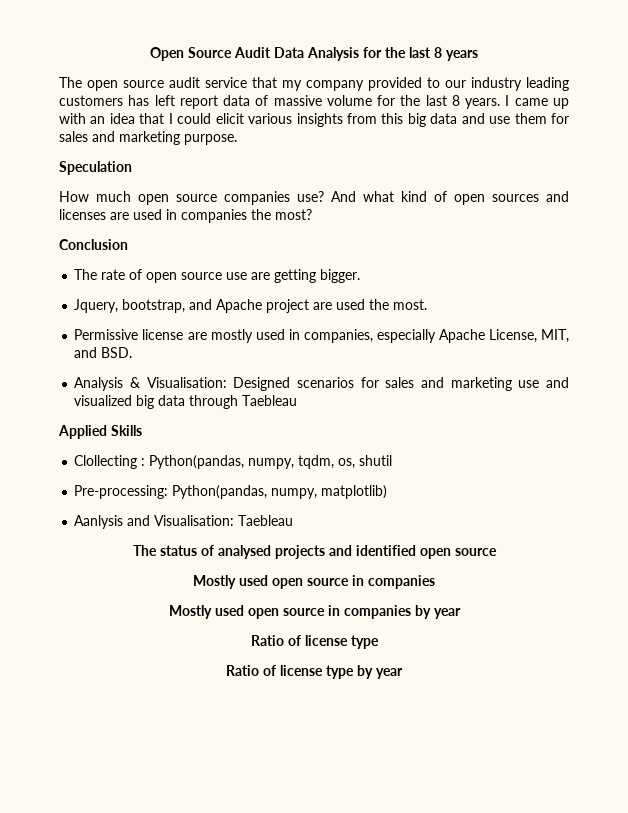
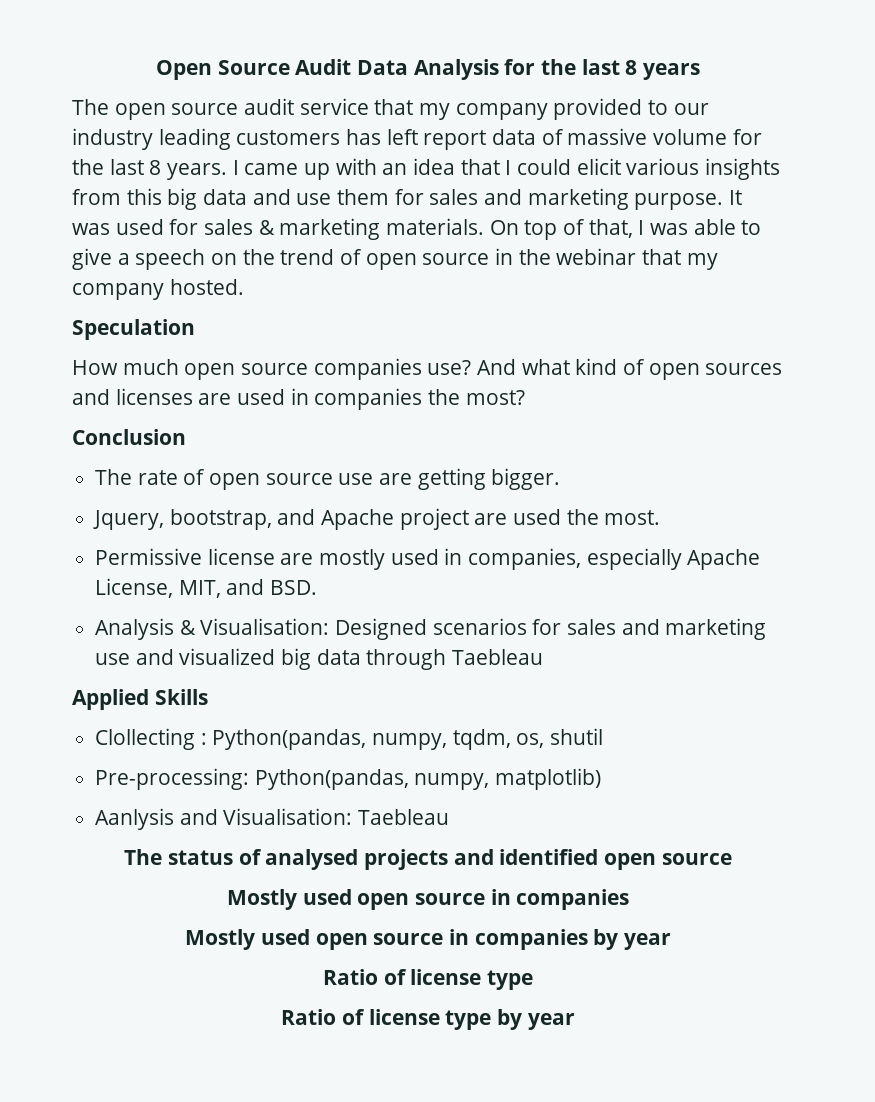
+ It was used for sales & marketing materials. On top of that, I was able to give a speech on the trend of open source in the webinar that my company hosted.

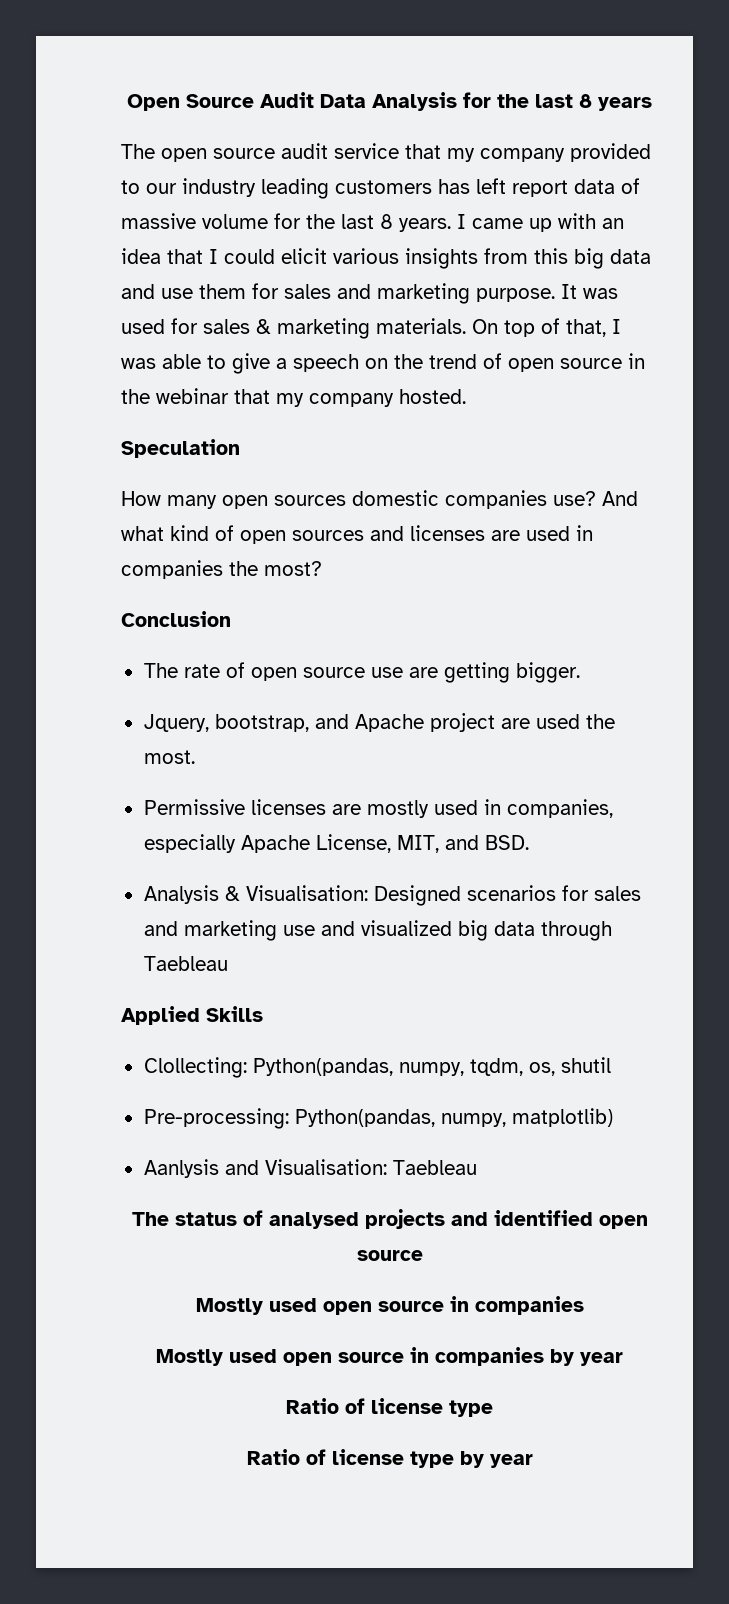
- How much open source companies use?
+ How many open sources domestic companies use?
- Permissive license are mostly used in companies, especially Apache License, MIT, and BSD.
+ Permissive licenses are mostly used in companies, especially Apache License, MIT, and BSD.
- Clollecting : Python(pandas, numpy, tqdm, os, shutil
+ Clollecting: Python(pandas, numpy, tqdm, os, shutil

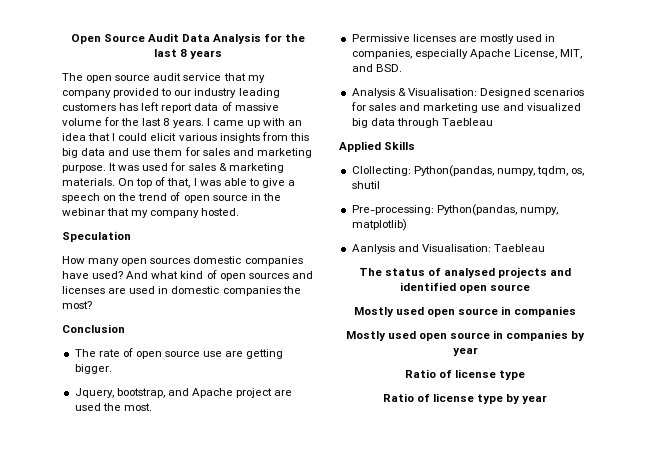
- How many open sources domestic companies use?
+ How many open sources domestic companies have used?
- And what kind of open sources and licenses are used in companies the most?
+ And what kind of open sources and licenses are used in domestic companies the most?

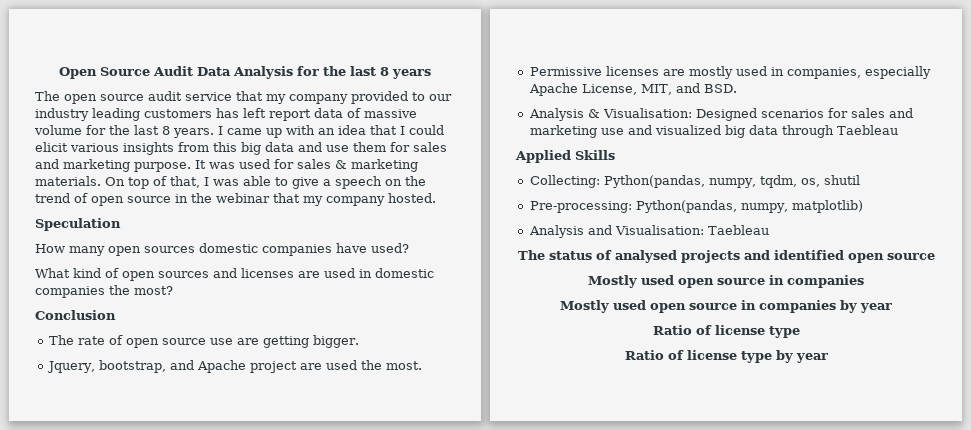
- How many open sources domestic companies have used? And what kind of open sources and licenses are used in domestic companies the most?
+ How many open sources domestic companies have used?
+ What kind of open sources and licenses are used in domestic companies the most?
- Clollecting: Python(pandas, numpy, tqdm, os, shutil
+ Collecting: Python(pandas, numpy, tqdm, os, shutil
- Aanlysis and Visualisation: Taebleau
+ Analysis and Visualisation: Taebleau

